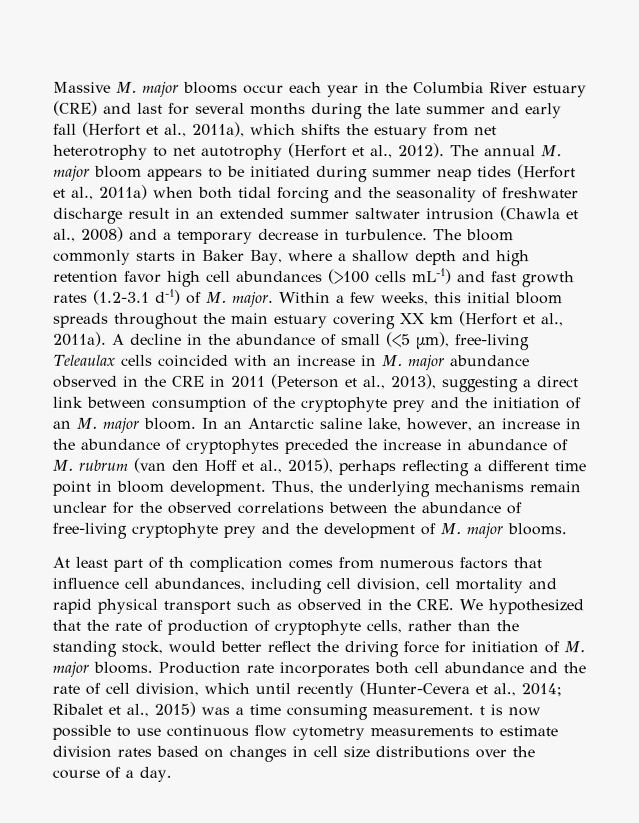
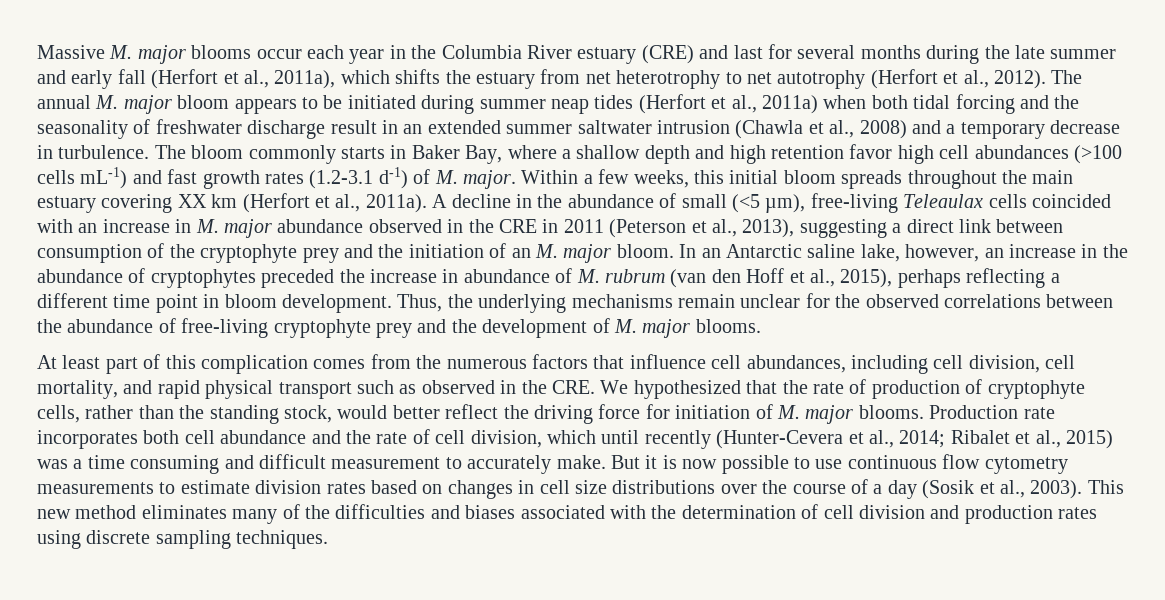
- At least part of th complication comes from numerous factors that influence cell abundances, including cell division, cell mortality and rapid physical transport such as observed in the CRE. We hypothesized that the rate of production of cryptophyte cells, rather than the standing stock, would better reflect the driving force for initiation of M. major blooms.
+ At least part of this complication comes from the numerous factors that influence cell abundances, including cell division, cell mortality, and rapid physical transport such as observed in the CRE. We hypothesized that the rate of production of cryptophyte cells, rather than the standing stock, would better reflect the driving force for initiation of M. major blooms.
- Production rate incorporates both cell abundance and the rate of cell division, which until recently (Hunter-Cevera et al., 2014; Ribalet et al., 2015) was a time consuming measurement. t is now possible to use continuous flow cytometry measurements to estimate division rates based on changes in cell size distributions over the course of a day.
+ Production rate incorporates both cell abundance and the rate of cell division, which until recently (Hunter-Cevera et al., 2014; Ribalet et al., 2015) was a time consuming and difficult measurement to accurately make. But it is now possible to use continuous flow cytometry measurements to estimate division rates based on changes in cell size distributions over the course of a day (Sosik et al., 2003). This new method eliminates many of the difficulties and biases associated with the determination of cell division and production rates using discrete sampling techniques.

